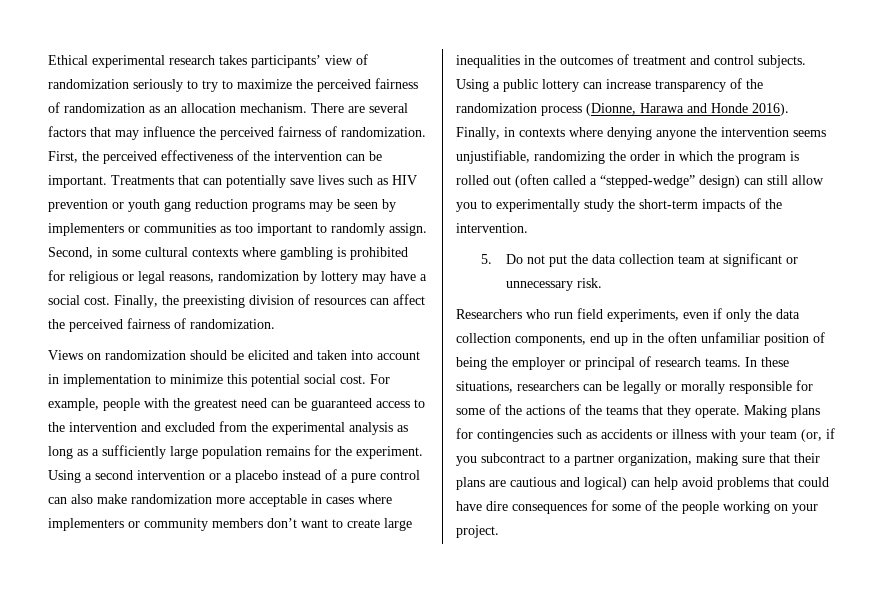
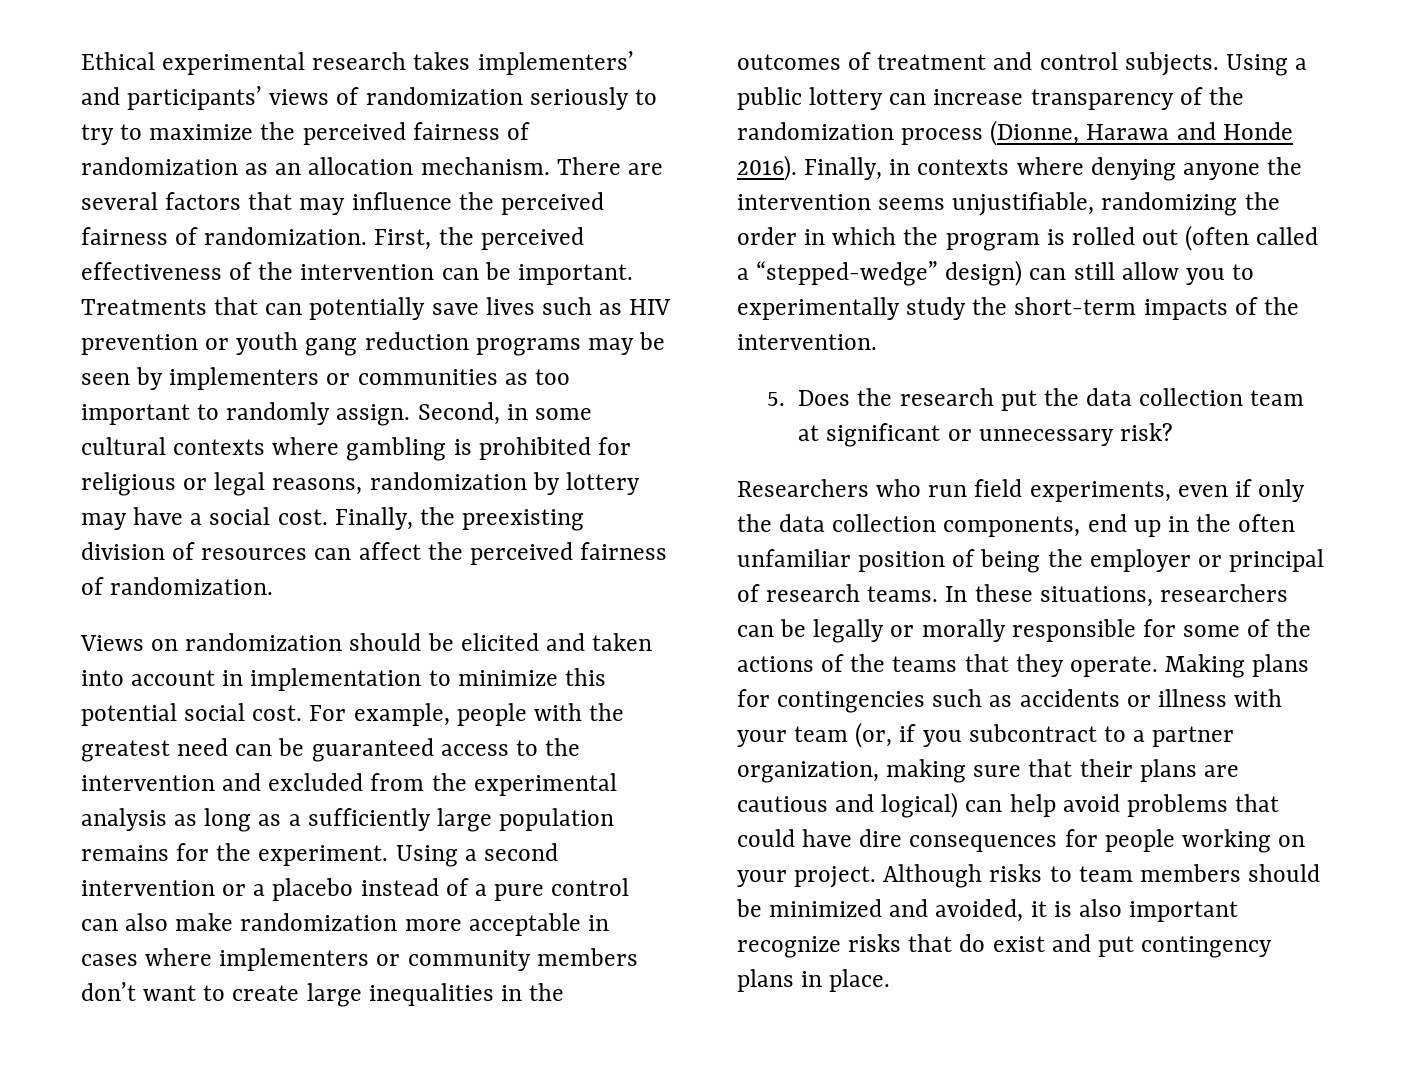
- Ethical experimental research takes participants’ view of randomization seriously to try to maximize the perceived fairness of randomization as an allocation mechanism.
+ Ethical experimental research takes implementers’ and participants’ views of randomization seriously to try to maximize the perceived fairness of randomization as an allocation mechanism.
- 5. Do not put the data collection team at significant or unnecessary risk.
+ 5. Does the research put the data collection team at significant or unnecessary risk?
- Making plans for contingencies such as accidents or illness with your team (or, if you subcontract to a partner organization, making sure that their plans are cautious and logical) can help avoid problems that could have dire consequences for some of the people working on your project.
+ Making plans for contingencies such as accidents or illness with your team (or, if you subcontract to a partner organization, making sure that their plans are cautious and logical) can help avoid problems that could have dire consequences for people working on your project.
+ Although risks to team members should be minimized and avoided, it is also important recognize risks that do exist and put contingency plans in place.

